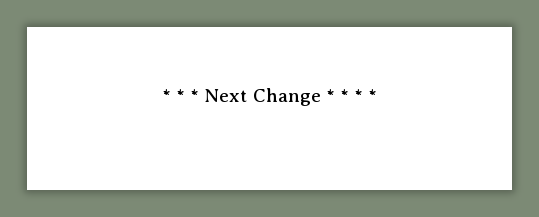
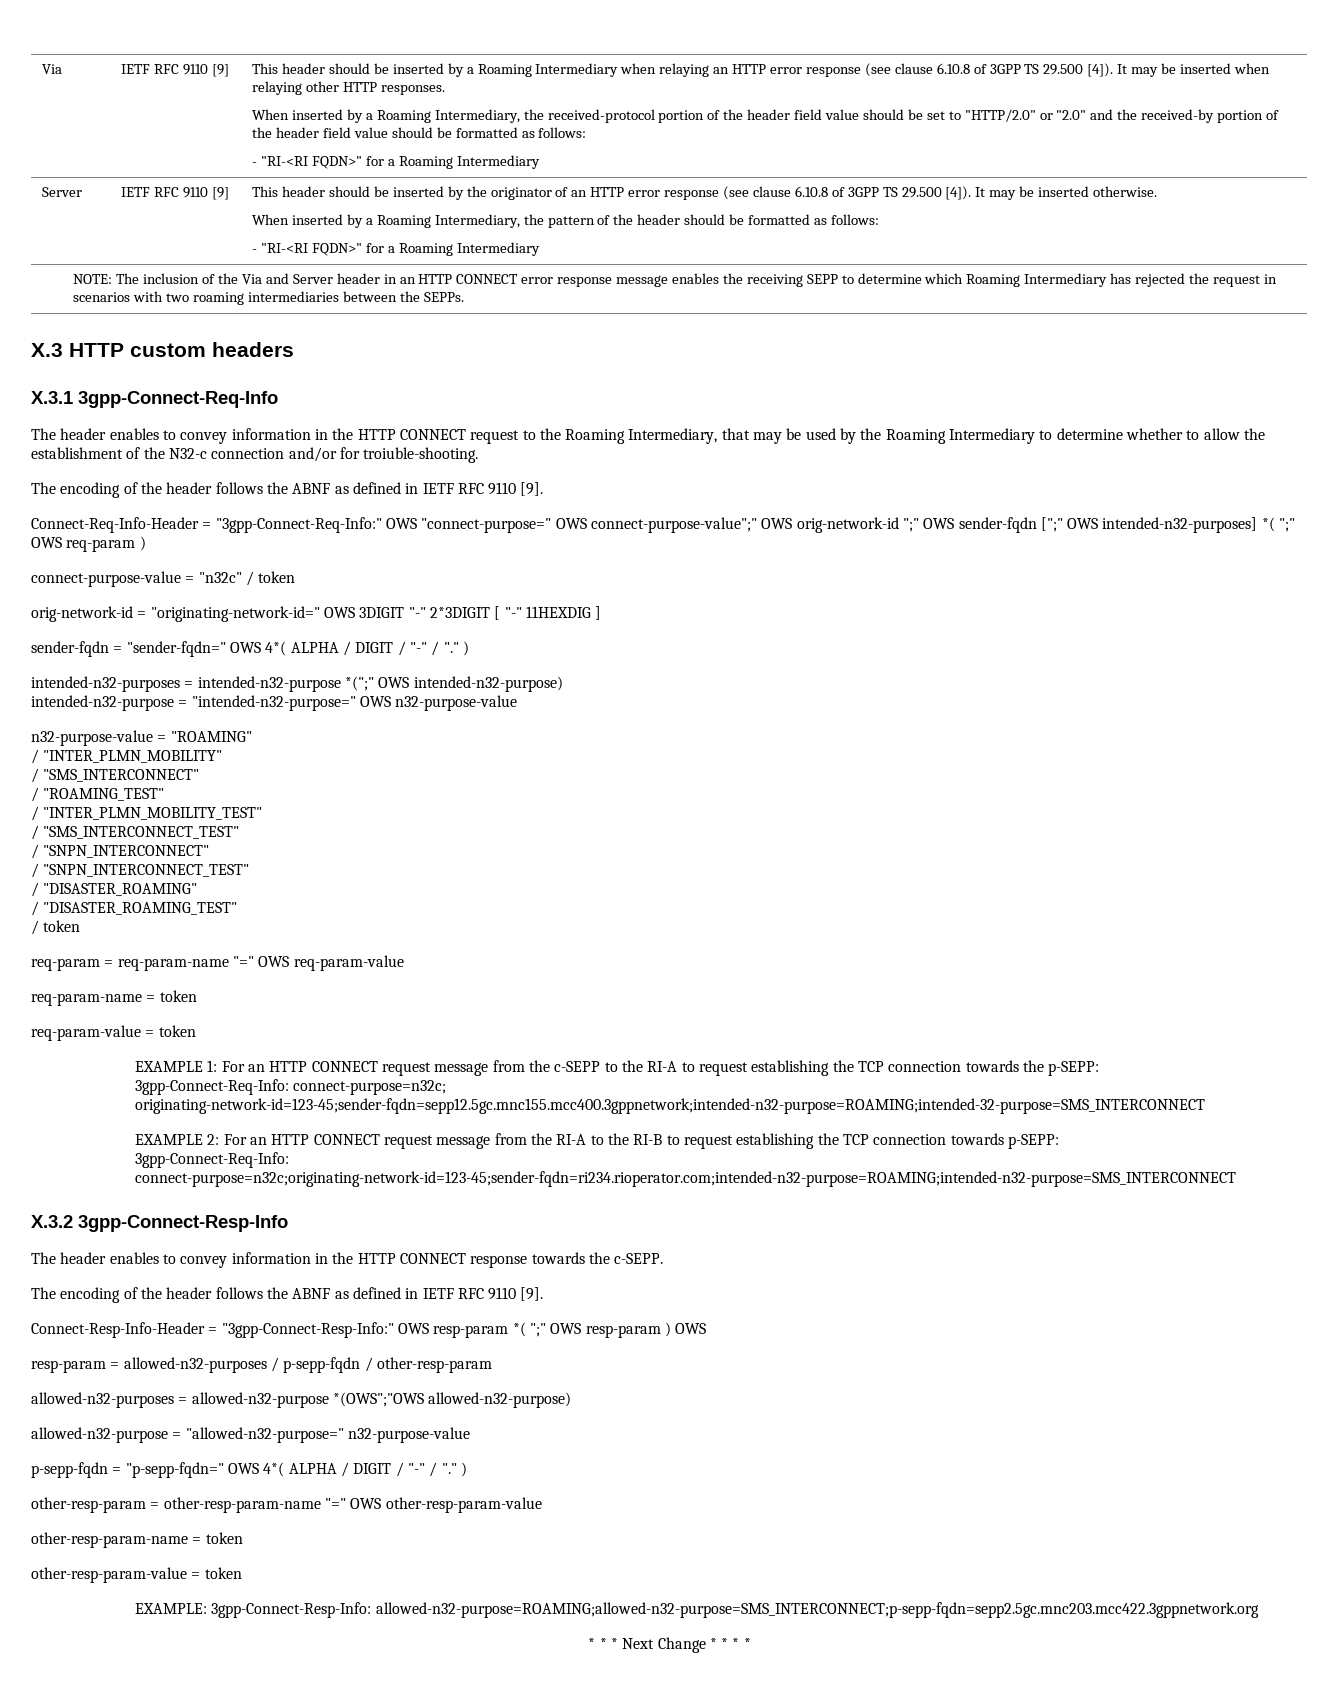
+ Via | IETF RFC 9110 [9] | This header should be inserted by a Roaming Intermediary when relaying an HTTP error response (see clause 6.10.8 of 3GPP TS 29.500 [4]). It may be inserted when relaying other HTTP responses.
+ When inserted by a Roaming Intermediary, the received-protocol portion of the header field value should be set to "HTTP/2.0" or "2.0" and the received-by portion of the header field value should be formatted as follows:
+ - "RI-<RI FQDN>" for a Roaming Intermediary
+ Server | IETF RFC 9110 [9] | This header should be inserted by the originator of an HTTP error response (see clause 6.10.8 of 3GPP TS 29.500 [4]). It may be inserted otherwise.
+ When inserted by a Roaming Intermediary, the pattern of the header should be formatted as follows:
+ - "RI-<RI FQDN>" for a Roaming Intermediary
+ NOTE: The inclusion of the Via and Server header in an HTTP CONNECT error response message enables the receiving SEPP to determine which Roaming Intermediary has rejected the request in scenarios with two roaming intermediaries between the SEPPs.
+ X.3 HTTP custom headers
+ X.3.1 3gpp-Connect-Req-Info
+ The header enables to convey information in the HTTP CONNECT request to the Roaming Intermediary, that may be used by the Roaming Intermediary to determine whether to allow the establishment of the N32-c connection and/or for troiuble-shooting.
+ The encoding of the header follows the ABNF as defined in IETF RFC 9110 [9].
+ Connect-Req-Info-Header = "3gpp-Connect-Req-Info:" OWS "connect-purpose=" OWS connect-purpose-value";" OWS orig-network-id ";" OWS sender-fqdn [";" OWS intended-n32-purposes] *( ";" OWS req-param )
+ connect-purpose-value = "n32c" / token
+ orig-network-id = "originating-network-id=" OWS 3DIGIT "-" 2*3DIGIT [ "-" 11HEXDIG ]
+ sender-fqdn = "sender-fqdn=" OWS 4*( ALPHA / DIGIT / "-" / "." )
+ intended-n32-purposes = intended-n32-purpose *(";" OWS intended-n32-purpose)
+ intended-n32-purpose = "intended-n32-purpose=" OWS n32-purpose-value
+ n32-purpose-value = "ROAMING"
+ / "INTER_PLMN_MOBILITY"
+ / "SMS_INTERCONNECT"
+ / "ROAMING_TEST"
+ / "INTER_PLMN_MOBILITY_TEST"
+ / "SMS_INTERCONNECT_TEST"
+ / "SNPN_INTERCONNECT"
+ / "SNPN_INTERCONNECT_TEST"
+ / "DISASTER_ROAMING"
+ / "DISASTER_ROAMING_TEST"
+ / token
+ req-param = req-param-name "=" OWS req-param-value
+ req-param-name = token
+ req-param-value = token
+ EXAMPLE 1: For an HTTP CONNECT request message from the c-SEPP to the RI-A to request establishing the TCP connection towards the p-SEPP:
+ 3gpp-Connect-Req-Info: connect-purpose=n32c; originating-network-id=123-45;sender-fqdn=sepp12.5gc.mnc155.mcc400.3gppnetwork;intended-n32-purpose=ROAMING;intended-32-purpose=SMS_INTERCONNECT
+ EXAMPLE 2: For an HTTP CONNECT request message from the RI-A to the RI-B to request establishing the TCP connection towards p-SEPP:
+ 3gpp-Connect-Req-Info: connect-purpose=n32c;originating-network-id=123-45;sender-fqdn=ri234.rioperator.com;intended-n32-purpose=ROAMING;intended-n32-purpose=SMS_INTERCONNECT
+ X.3.2 3gpp-Connect-Resp-Info
+ The header enables to convey information in the HTTP CONNECT response towards the c-SEPP.
+ The encoding of the header follows the ABNF as defined in IETF RFC 9110 [9].
+ Connect-Resp-Info-Header = "3gpp-Connect-Resp-Info:" OWS resp-param *( ";" OWS resp-param ) OWS
+ resp-param = allowed-n32-purposes / p-sepp-fqdn / other-resp-param
+ allowed-n32-purposes = allowed-n32-purpose *(OWS";"OWS allowed-n32-purpose)
+ allowed-n32-purpose = "allowed-n32-purpose=" n32-purpose-value
+ p-sepp-fqdn = "p-sepp-fqdn=" OWS 4*( ALPHA / DIGIT / "-" / "." )
+ other-resp-param = other-resp-param-name "=" OWS other-resp-param-value
+ other-resp-param-name = token
+ other-resp-param-value = token
+ EXAMPLE: 3gpp-Connect-Resp-Info: allowed-n32-purpose=ROAMING;allowed-n32-purpose=SMS_INTERCONNECT;p-sepp-fqdn=sepp2.5gc.mnc203.mcc422.3gppnetwork.org

